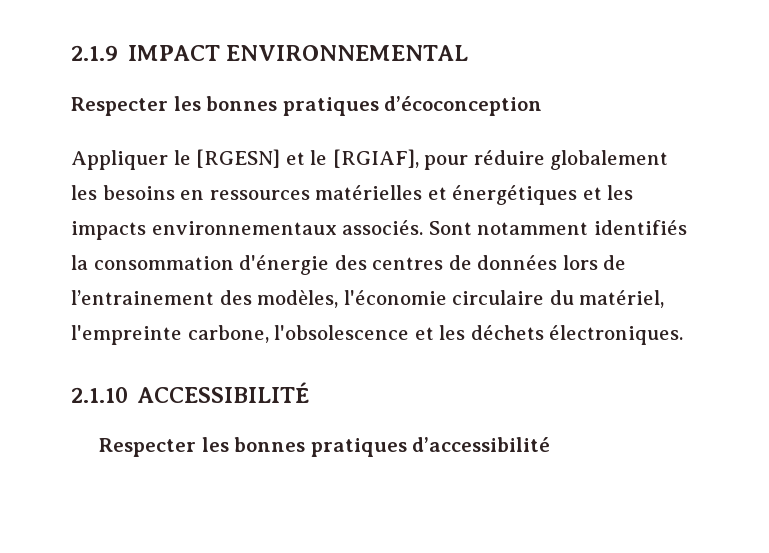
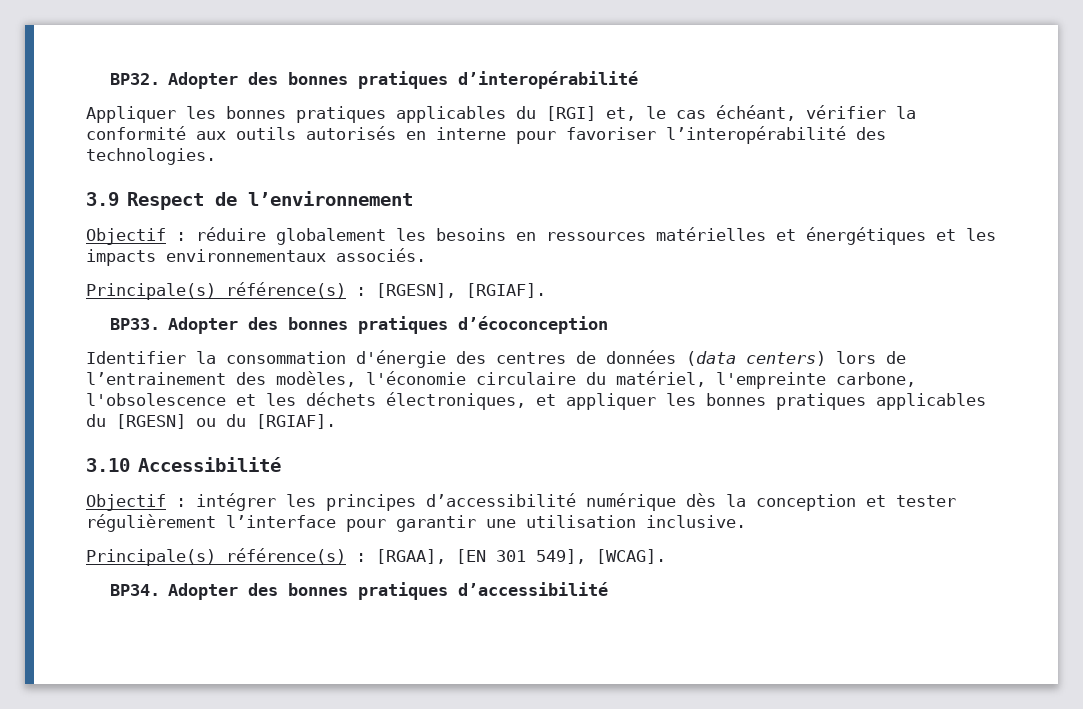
- 2.1.9 IMPACT ENVIRONNEMENTAL
- Respecter les bonnes pratiques d’écoconception
- Appliquer le [RGESN] et le [RGIAF], pour réduire globalement les besoins en ressources matérielles et énergétiques et les impacts environnementaux associés. Sont notamment identifiés la consommation d'énergie des centres de données lors de l’entrainement des modèles, l'économie circulaire du matériel, l'empreinte carbone, l'obsolescence et les déchets électroniques.
- 2.1.10 ACCESSIBILITÉ
- Respecter les bonnes pratiques d’accessibilité
+ BP32. Adopter des bonnes pratiques d’interopérabilité
+ Appliquer les bonnes pratiques applicables du [RGI] et, le cas échéant, vérifier la conformité aux outils autorisés en interne pour favoriser l’interopérabilité des technologies.
+ 3.9 Respect de l’environnement
+ Objectif : réduire globalement les besoins en ressources matérielles et énergétiques et les impacts environnementaux associés.
+ Principale(s) référence(s) : [RGESN], [RGIAF].
+ BP33. Adopter des bonnes pratiques d’écoconception
+ Identifier la consommation d'énergie des centres de données (data centers) lors de l’entrainement des modèles, l'économie circulaire du matériel, l'empreinte carbone, l'obsolescence et les déchets électroniques, et appliquer les bonnes pratiques applicables du [RGESN] ou du [RGIAF].
+ 3.10 Accessibilité
+ Objectif : intégrer les principes d’accessibilité numérique dès la conception et tester régulièrement l’interface pour garantir une utilisation inclusive.
+ Principale(s) référence(s) : [RGAA], [EN 301 549], [WCAG].
+ BP34. Adopter des bonnes pratiques d’accessibilité

